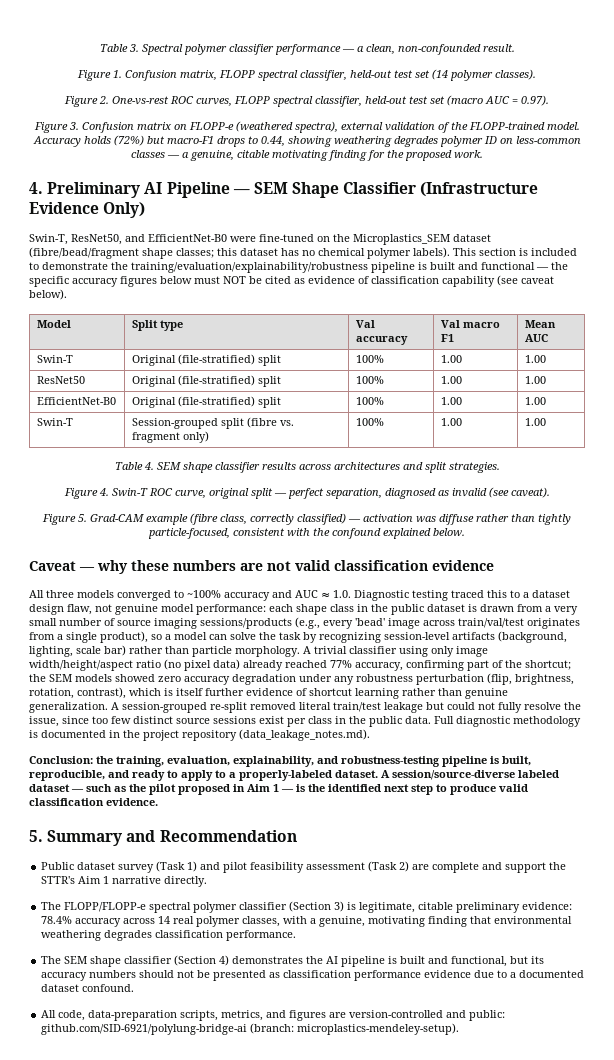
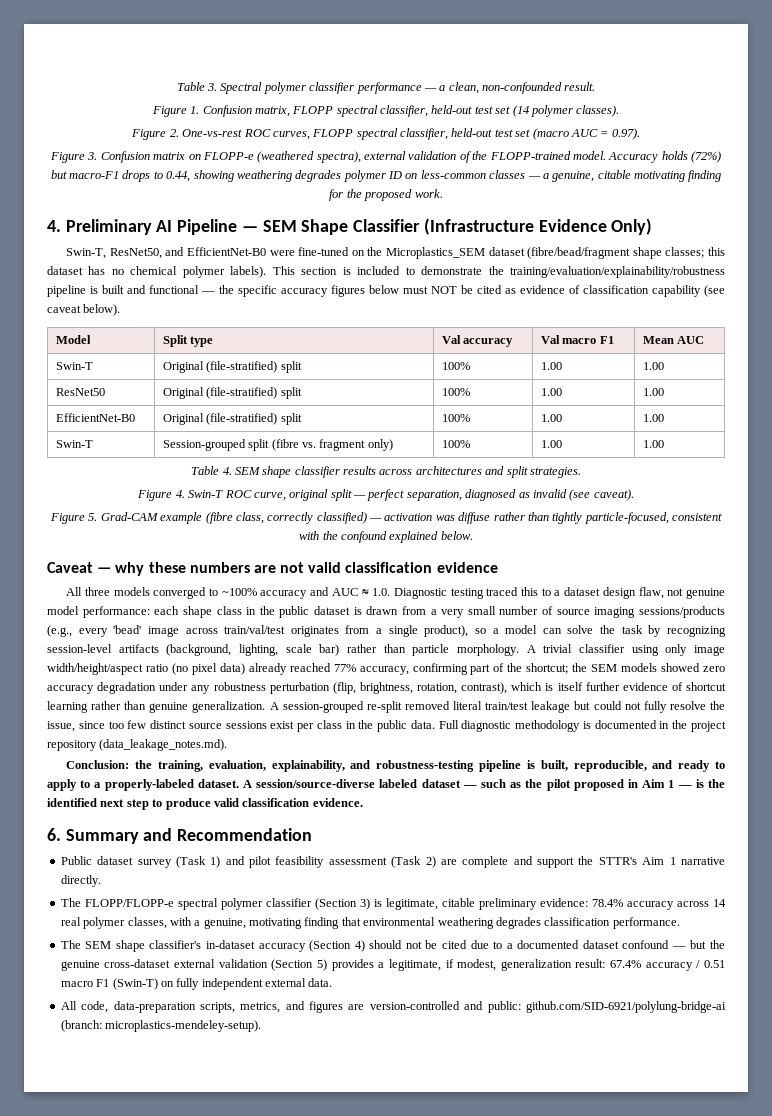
- 5. Summary and Recommendation
+ 6. Summary and Recommendation
- The SEM shape classifier (Section 4) demonstrates the AI pipeline is built and functional, but its accuracy numbers should not be presented as classification performance evidence due to a documented dataset confound.
+ The SEM shape classifier's in-dataset accuracy (Section 4) should not be cited due to a documented dataset confound — but the genuine cross-dataset external validation (Section 5) provides a legitimate, if modest, generalization result: 67.4% accuracy / 0.51 macro F1 (Swin-T) on fully independent external data.

